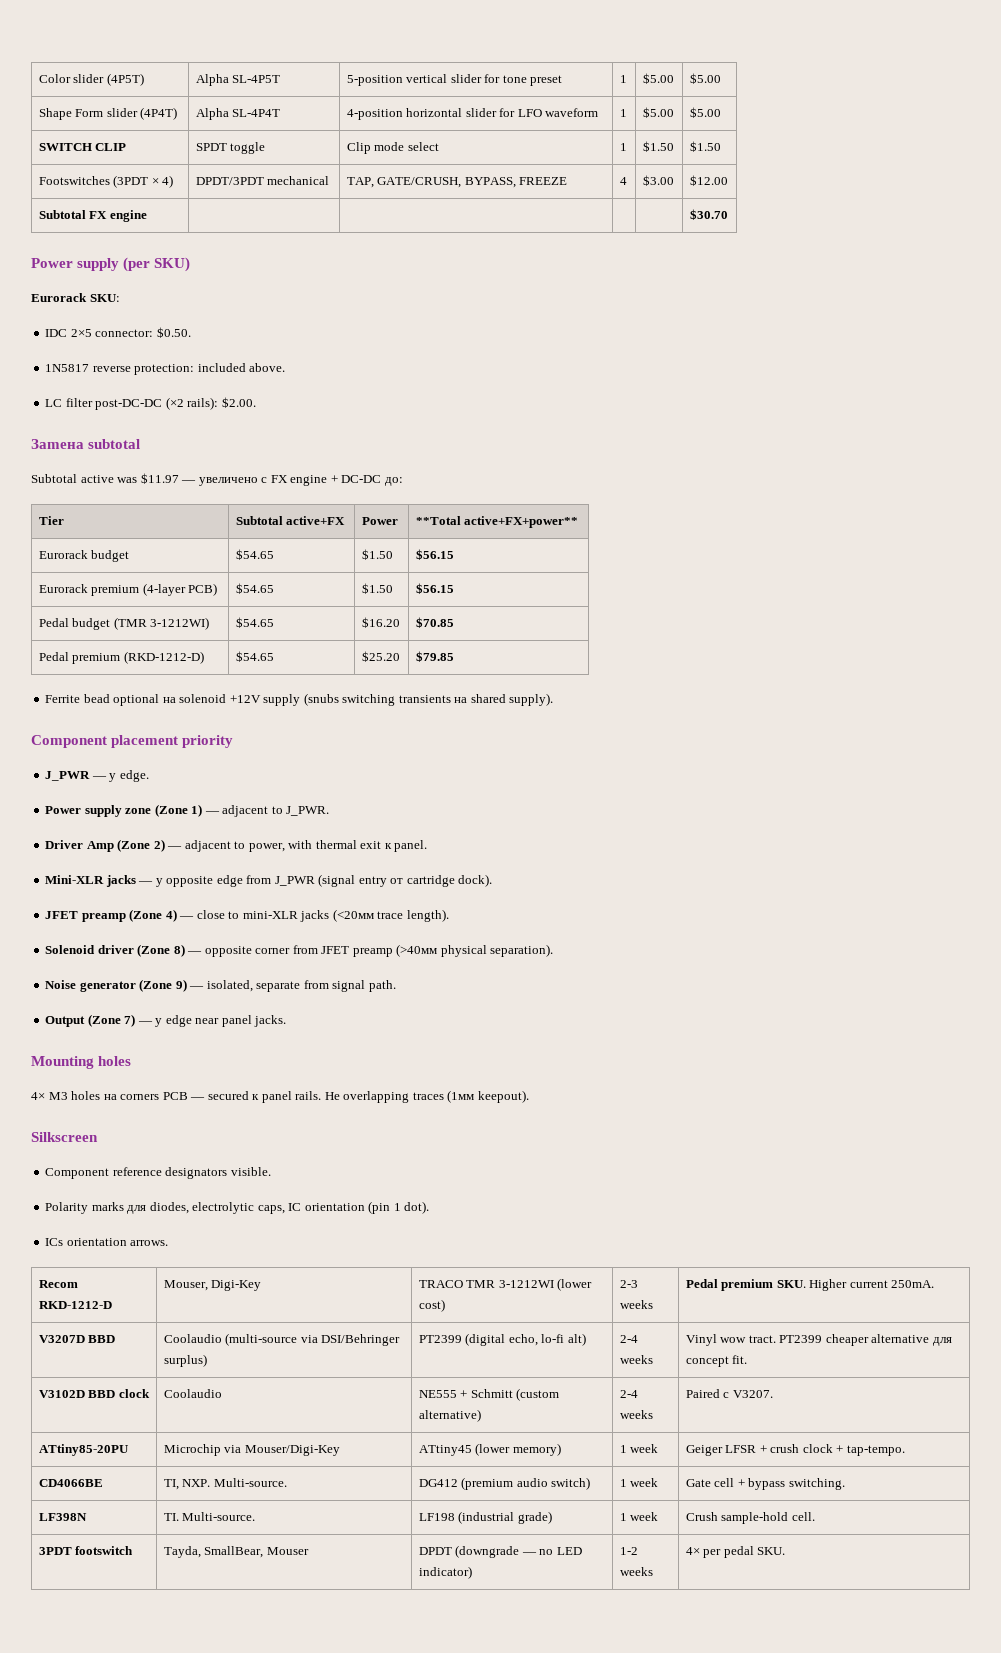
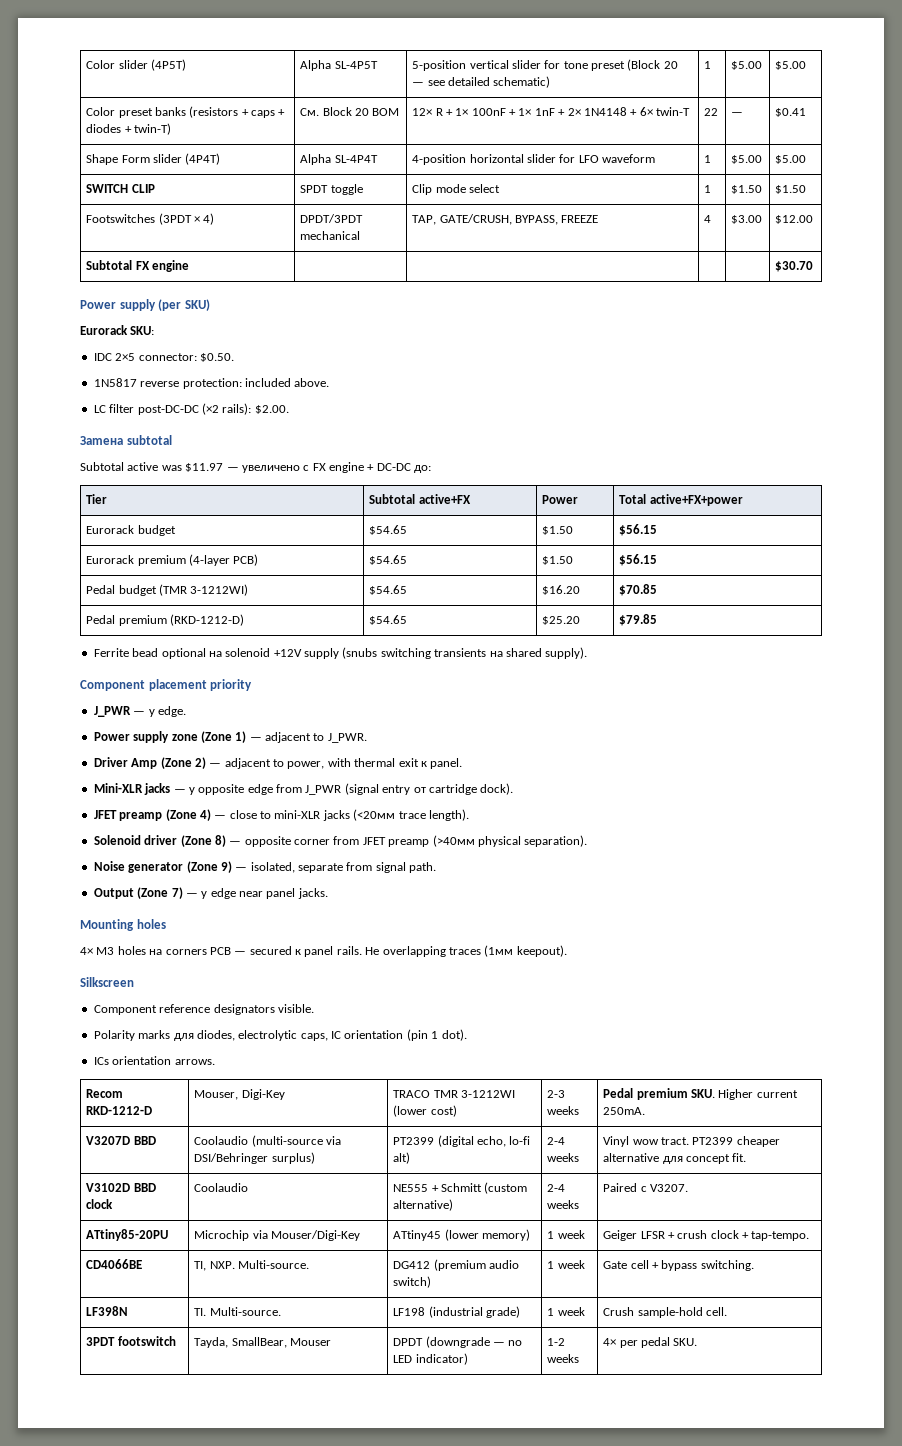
- Color slider (4P5T) | Alpha SL-4P5T | 5-position vertical slider for tone preset | 1 | $5.00 | $5.00
+ Color slider (4P5T) | Alpha SL-4P5T | 5-position vertical slider for tone preset (Block 20 — see detailed schematic) | 1 | $5.00 | $5.00
+ Color preset banks (resistors + caps + diodes + twin-T) | См. Block 20 BOM | 12× R + 1× 100nF + 1× 1nF + 2× 1N4148 + 6× twin-T | 22 | — | $0.41
- Tier | Subtotal active+FX | Power | **Total active+FX+power**
+ Tier | Subtotal active+FX | Power | Total active+FX+power

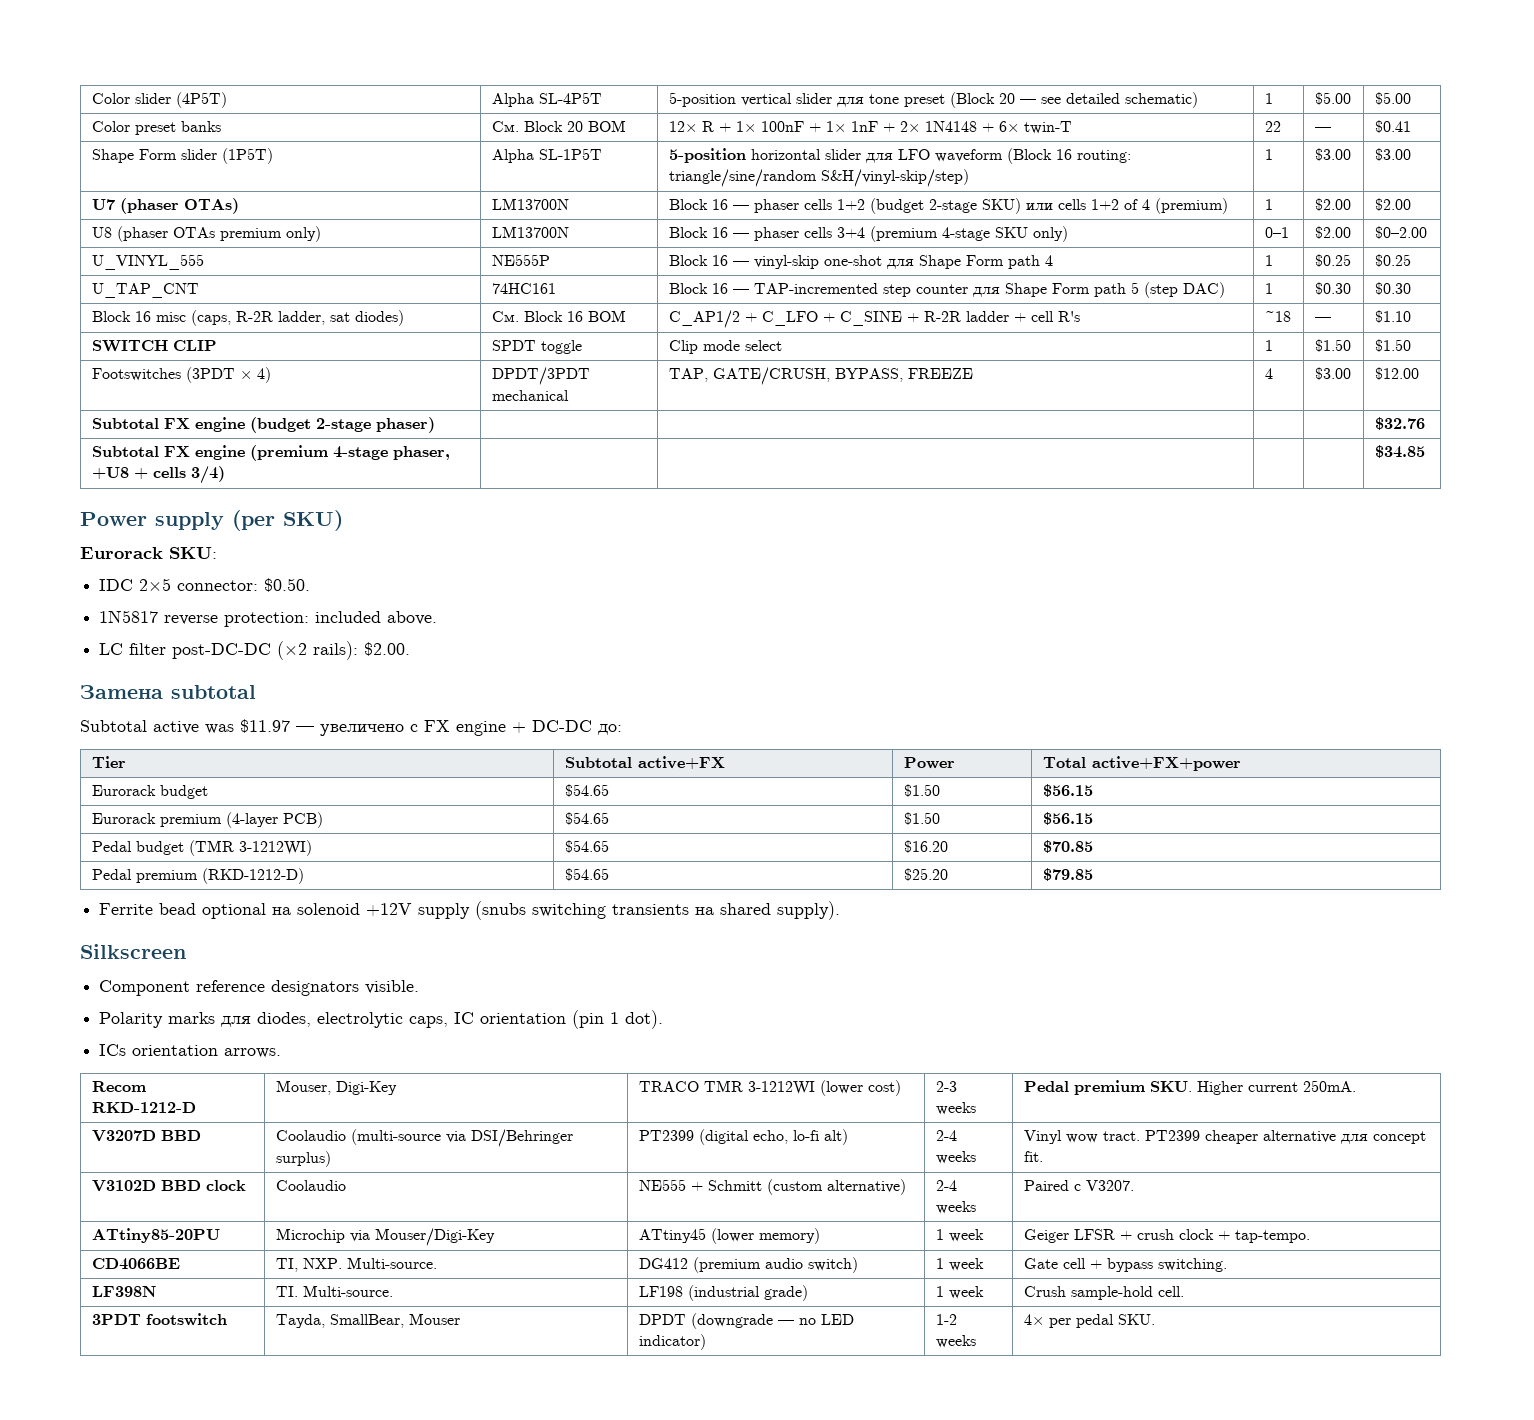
- Color slider (4P5T) | Alpha SL-4P5T | 5-position vertical slider for tone preset (Block 20 — see detailed schematic) | 1 | $5.00 | $5.00
+ Color slider (4P5T) | Alpha SL-4P5T | 5-position vertical slider для tone preset (Block 20 — see detailed schematic) | 1 | $5.00 | $5.00
- Color preset banks (resistors + caps + diodes + twin-T) | См. Block 20 BOM | 12× R + 1× 100nF + 1× 1nF + 2× 1N4148 + 6× twin-T | 22 | — | $0.41
+ Color preset banks | См. Block 20 BOM | 12× R + 1× 100nF + 1× 1nF + 2× 1N4148 + 6× twin-T | 22 | — | $0.41
- Shape Form slider (4P4T) | Alpha SL-4P4T | 4-position horizontal slider for LFO waveform | 1 | $5.00 | $5.00
+ Shape Form slider (1P5T) | Alpha SL-1P5T | 5-position horizontal slider для LFO waveform (Block 16 routing: triangle/sine/random S&H/vinyl-skip/step) | 1 | $3.00 | $3.00
+ U7 (phaser OTAs) | LM13700N | Block 16 — phaser cells 1+2 (budget 2-stage SKU) или cells 1+2 of 4 (premium) | 1 | $2.00 | $2.00
+ U8 (phaser OTAs premium only) | LM13700N | Block 16 — phaser cells 3+4 (premium 4-stage SKU only) | 0–1 | $2.00 | $0–2.00
+ U_VINYL_555 | NE555P | Block 16 — vinyl-skip one-shot для Shape Form path 4 | 1 | $0.25 | $0.25
+ U_TAP_CNT | 74HC161 | Block 16 — TAP-incremented step counter для Shape Form path 5 (step DAC) | 1 | $0.30 | $0.30
+ Block 16 misc (caps, R-2R ladder, sat diodes) | См. Block 16 BOM | C_AP1/2 + C_LFO + C_SINE + R-2R ladder + cell R's | ~18 | — | $1.10
- Subtotal FX engine | | | | | $30.70
+ Subtotal FX engine (budget 2-stage phaser) | | | | | $32.76
+ Subtotal FX engine (premium 4-stage phaser, +U8 + cells 3/4) | | | | | $34.85
- Component placement priority
- J_PWR — у edge.
- Power supply zone (Zone 1) — adjacent to J_PWR.
- Driver Amp (Zone 2) — adjacent to power, with thermal exit к panel.
- Mini-XLR jacks — у opposite edge from J_PWR (signal entry от cartridge dock).
- JFET preamp (Zone 4) — close to mini-XLR jacks (<20мм trace length).
- Solenoid driver (Zone 8) — opposite corner from JFET preamp (>40мм physical separation).
- Noise generator (Zone 9) — isolated, separate from signal path.
- Output (Zone 7) — у edge near panel jacks.
- Mounting holes
- 4× M3 holes на corners PCB — secured к panel rails. Не overlapping traces (1мм keepout).

